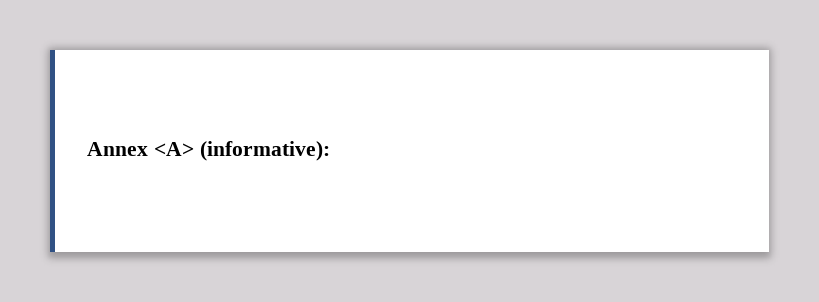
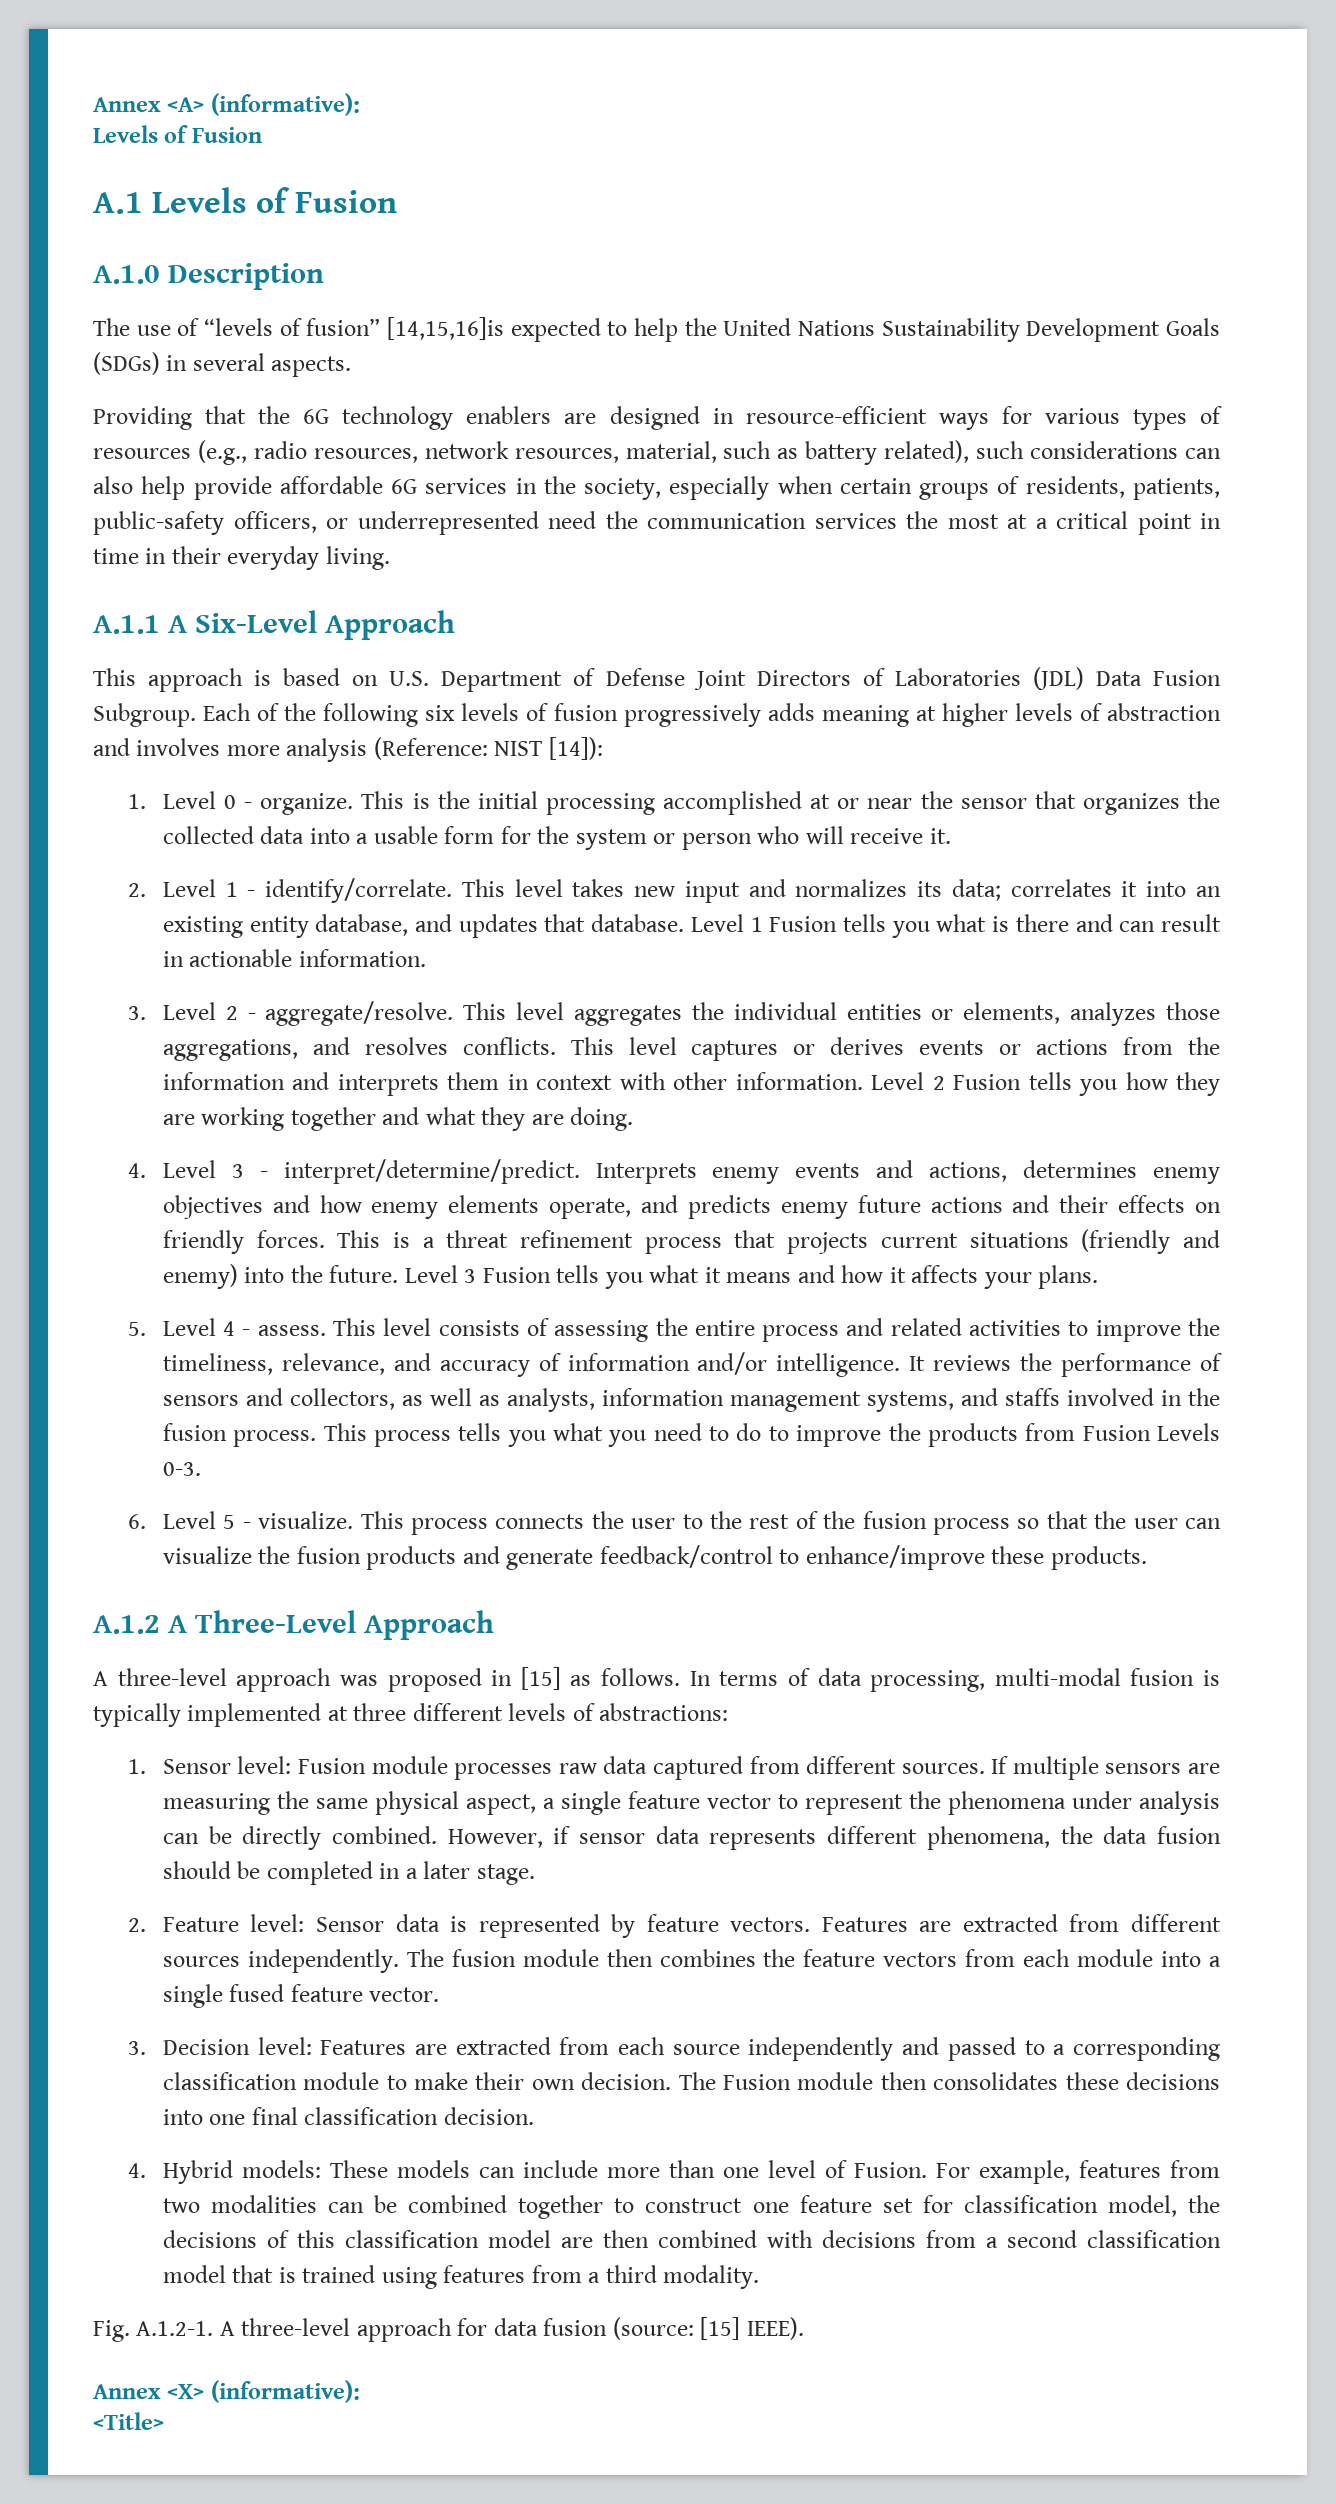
  Annex <A> (informative):
+ Levels of Fusion
+ A.1 Levels of Fusion
+ A.1.0 Description
+ The use of “levels of fusion” [14,15,16]is expected to help the United Nations Sustainability Development Goals (SDGs) in several aspects.
+ Providing that the 6G technology enablers are designed in resource-efficient ways for various types of resources (e.g., radio resources, network resources, material, such as battery related), such considerations can also help provide affordable 6G services in the society, especially when certain groups of residents, patients, public-safety officers, or underrepresented need the communication services the most at a critical point in time in their everyday living.
+ A.1.1 A Six-Level Approach
+ This approach is based on U.S. Department of Defense Joint Directors of Laboratories (JDL) Data Fusion Subgroup. Each of the following six levels of fusion progressively adds meaning at higher levels of abstraction and involves more analysis (Reference: NIST [14]):
+ 1. Level 0 - organize. This is the initial processing accomplished at or near the sensor that organizes the collected data into a usable form for the system or person who will receive it.
+ 2. Level 1 - identify/correlate. This level takes new input and normalizes its data; correlates it into an existing entity database, and updates that database. Level 1 Fusion tells you what is there and can result in actionable information.
+ 3. Level 2 - aggregate/resolve. This level aggregates the individual entities or elements, analyzes those aggregations, and resolves conflicts. This level captures or derives events or actions from the information and interprets them in context with other information. Level 2 Fusion tells you how they are working together and what they are doing.
+ 4. Level 3 - interpret/determine/predict. Interprets enemy events and actions, determines enemy objectives and how enemy elements operate, and predicts enemy future actions and their effects on friendly forces. This is a threat refinement process that projects current situations (friendly and enemy) into the future. Level 3 Fusion tells you what it means and how it affects your plans.
+ 5. Level 4 - assess. This level consists of assessing the entire process and related activities to improve the timeliness, relevance, and accuracy of information and/or intelligence. It reviews the performance of sensors and collectors, as well as analysts, information management systems, and staffs involved in the fusion process. This process tells you what you need to do to improve the products from Fusion Levels 0-3.
+ 6. Level 5 - visualize. This process connects the user to the rest of the fusion process so that the user can visualize the fusion products and generate feedback/control to enhance/improve these products.
+ A.1.2 A Three-Level Approach
+ A three-level approach was proposed in [15] as follows. In terms of data processing, multi-modal fusion is typically implemented at three different levels of abstractions:
+ 1. Sensor level: Fusion module processes raw data captured from different sources. If multiple sensors are measuring the same physical aspect, a single feature vector to represent the phenomena under analysis can be directly combined. However, if sensor data represents different phenomena, the data fusion should be completed in a later stage.
+ 2. Feature level: Sensor data is represented by feature vectors. Features are extracted from different sources independently. The fusion module then combines the feature vectors from each module into a single fused feature vector.
+ 3. Decision level: Features are extracted from each source independently and passed to a corresponding classification module to make their own decision. The Fusion module then consolidates these decisions into one final classification decision.
+ 4. Hybrid models: These models can include more than one level of Fusion. For example, features from two modalities can be combined together to construct one feature set for classification model, the decisions of this classification model are then combined with decisions from a second classification model that is trained using features from a third modality.
+ Fig. A.1.2-1. A three-level approach for data fusion (source: [15] IEEE).
+ Annex <X> (informative):
+ <Title>

